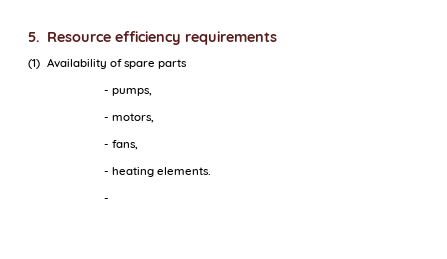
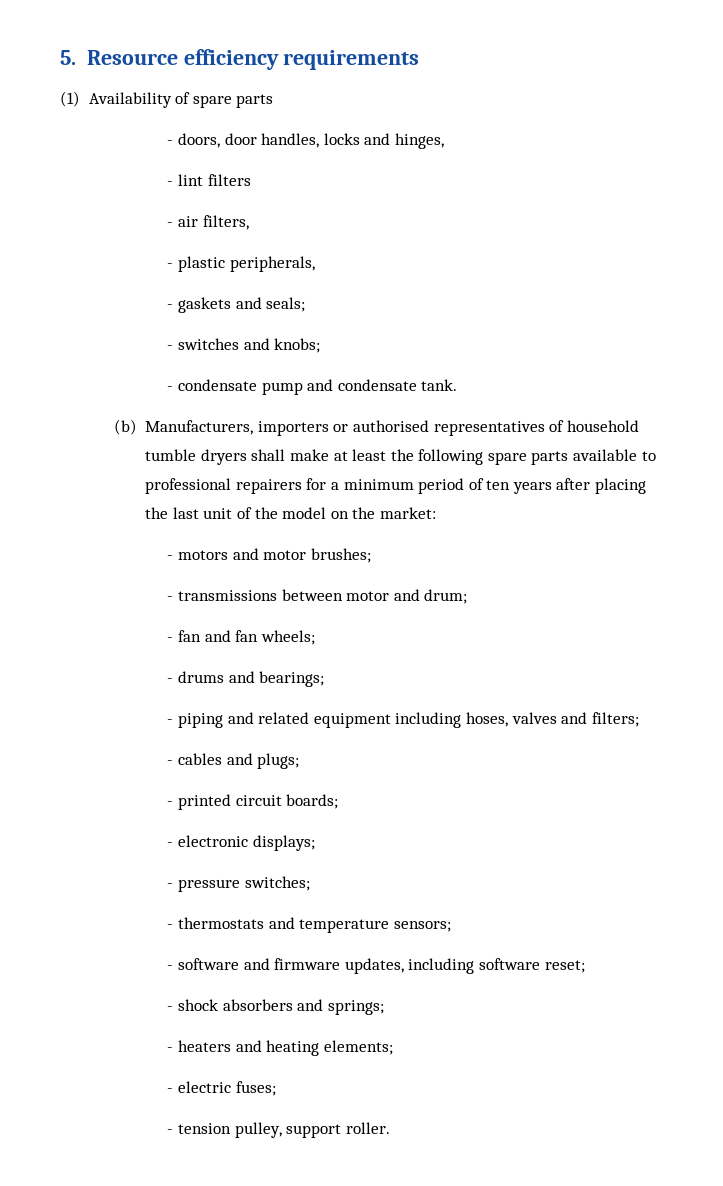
- - pumps,
- - motors,
- - fans,
- - heating elements.
- -
+ - doors, door handles, locks and hinges,
+ - lint filters
+ - air filters,
+ - plastic peripherals,
+ - gaskets and seals;
+ - switches and knobs;
+ - condensate pump and condensate tank.
+ (b) Manufacturers, importers or authorised representatives of household tumble dryers shall make at least the following spare parts available to professional repairers for a minimum period of ten years after placing the last unit of the model on the market:
+ - motors and motor brushes;
+ - transmissions between motor and drum;
+ - fan and fan wheels;
+ - drums and bearings;
+ - piping and related equipment including hoses, valves and filters;
+ - cables and plugs;
+ - printed circuit boards;
+ - electronic displays;
+ - pressure switches;
+ - thermostats and temperature sensors;
+ - software and firmware updates, including software reset;
+ - shock absorbers and springs;
+ - heaters and heating elements;
+ - electric fuses;
+ - tension pulley, support roller.

